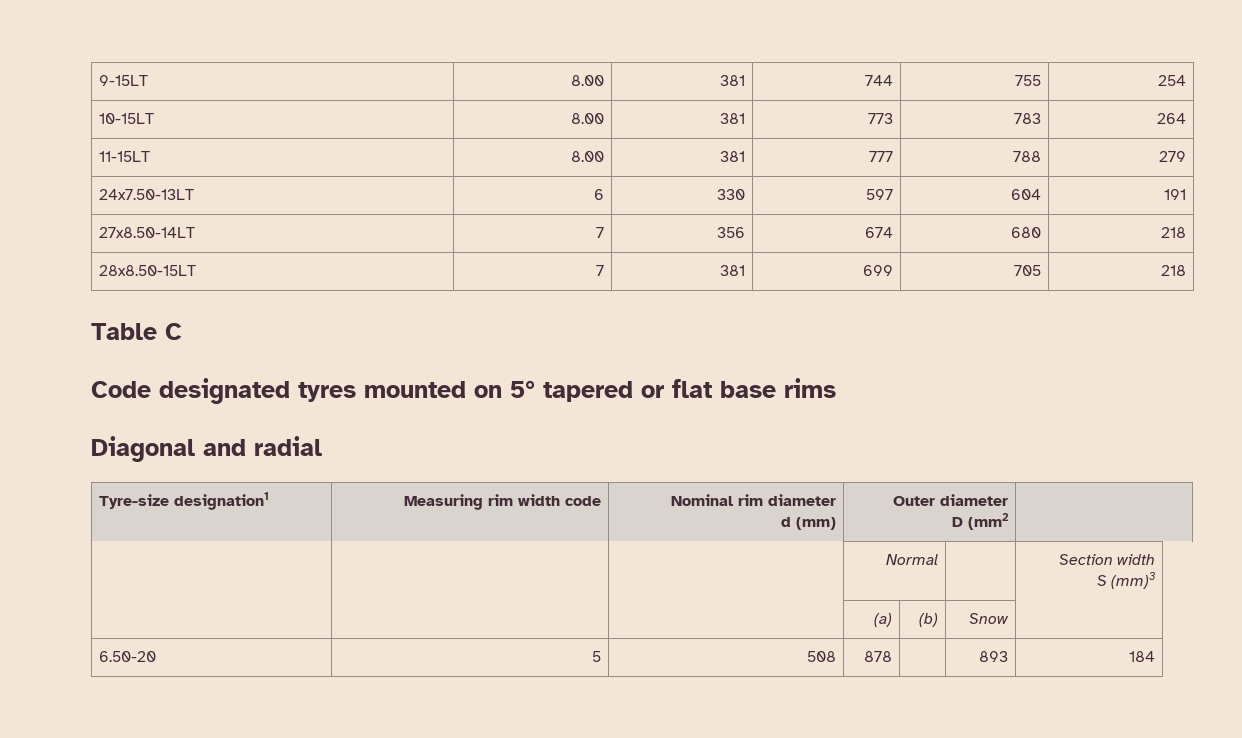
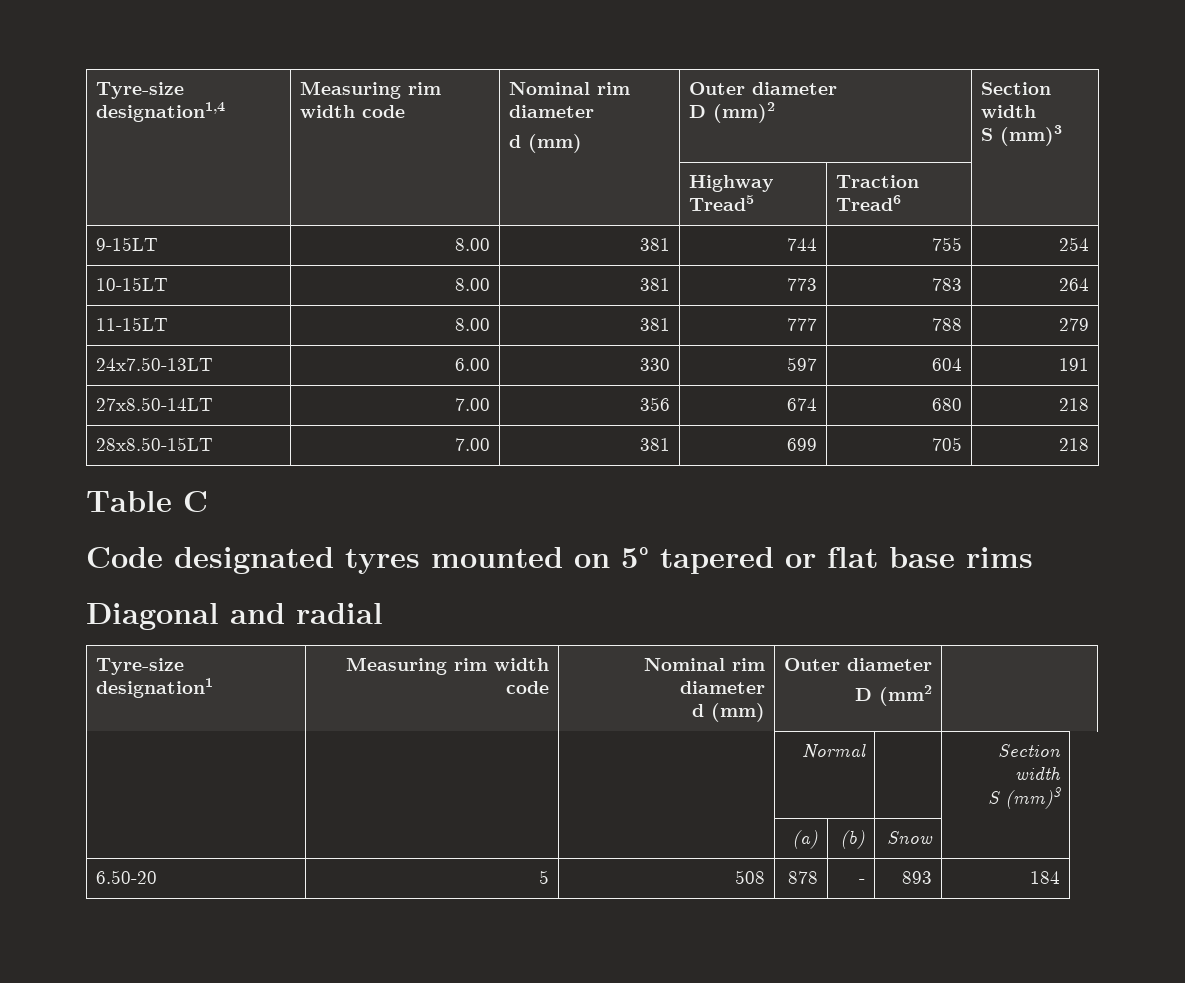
+ Tyre-size designation1,4 | Measuring rim width code | Nominal rim diameter
+ d (mm) | Outer diameter
+ D (mm)2 | Section width
+ S (mm)3
+ | | | Highway Tread5 | Traction Tread6 |
- 24x7.50-13LT | 6 | 330 | 597 | 604 | 191
+ 24x7.50-13LT | 6.00 | 330 | 597 | 604 | 191
- 27x8.50-14LT | 7 | 356 | 674 | 680 | 218
+ 27x8.50-14LT | 7.00 | 356 | 674 | 680 | 218
- 28x8.50-15LT | 7 | 381 | 699 | 705 | 218
+ 28x8.50-15LT | 7.00 | 381 | 699 | 705 | 218
- 6.50-20 | 5 | 508 | 878 | | 893 | 184
+ 6.50-20 | 5 | 508 | 878 | - | 893 | 184

